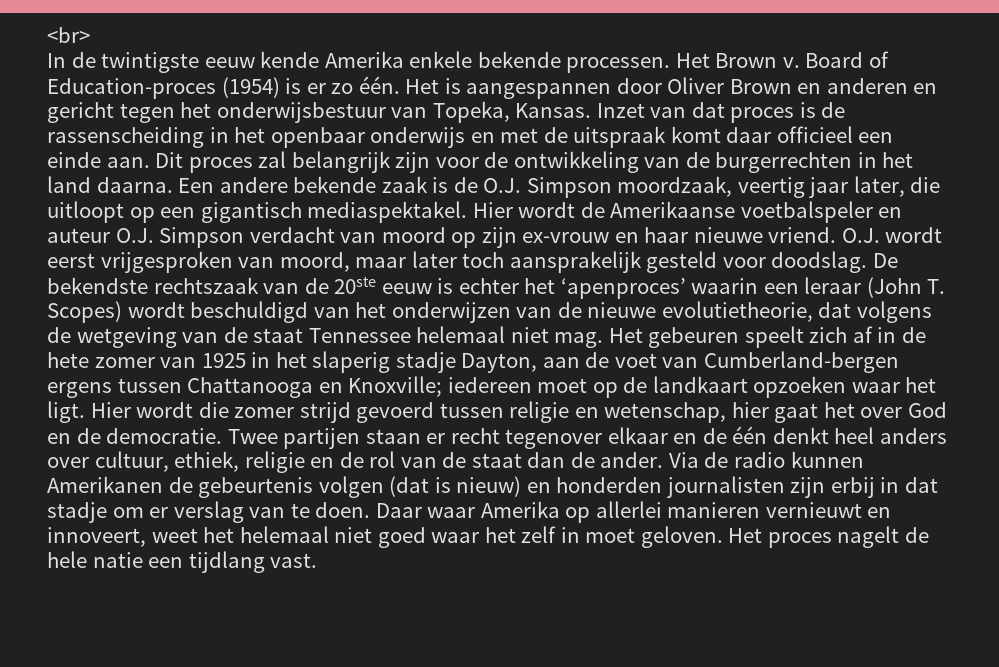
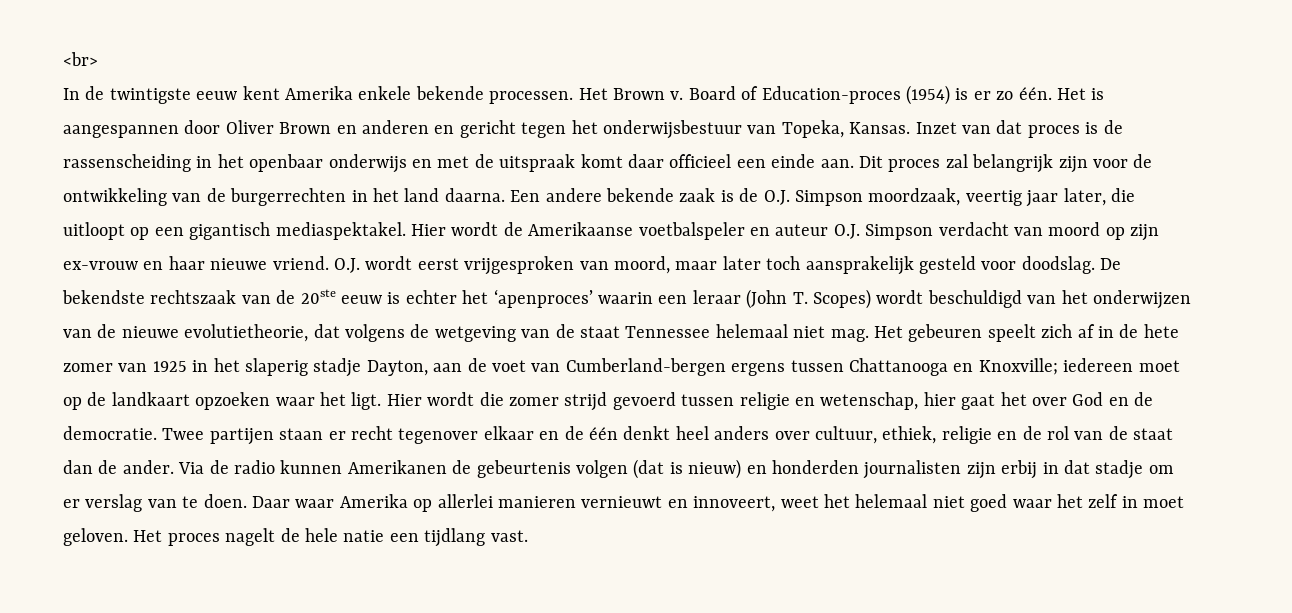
- In de twintigste eeuw kende Amerika enkele bekende processen.
+ In de twintigste eeuw kent Amerika enkele bekende processen.

